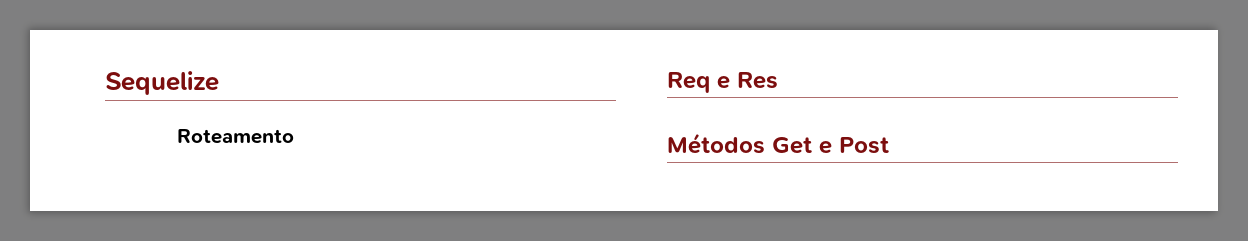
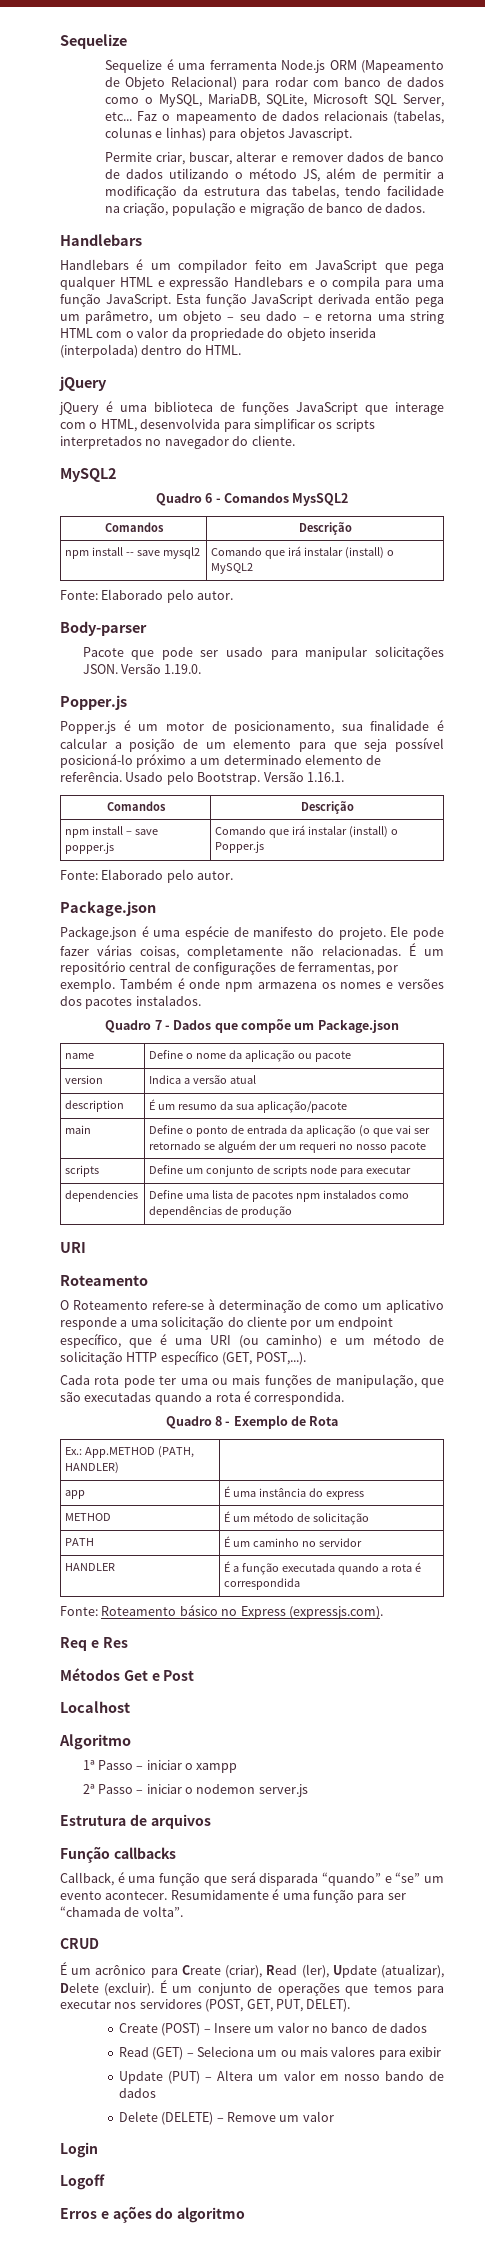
+ Sequelize é uma ferramenta Node.js ORM (Mapeamento de Objeto Relacional) para rodar com banco de dados como o MySQL, MariaDB, SQLite, Microsoft SQL Server, etc... Faz o mapeamento de dados relacionais (tabelas, colunas e linhas) para objetos Javascript.
+ Permite criar, buscar, alterar e remover dados de banco de dados utilizando o método JS, além de permitir a modificação da estrutura das tabelas, tendo facilidade na criação, população e migração de banco de dados.
+ Handlebars
+ Handlebars é um compilador feito em JavaScript que pega qualquer HTML e expressão Handlebars e o compila para uma função JavaScript. Esta função JavaScript derivada então pega um parâmetro, um objeto – seu dado – e retorna uma string HTML com o valor da propriedade do objeto inserida (interpolada) dentro do HTML.
+ jQuery
+ jQuery é uma biblioteca de funções JavaScript que interage com o HTML, desenvolvida para simplificar os scripts interpretados no navegador do cliente.
+ MySQL2
+ Quadro 6 - Comandos MysSQL2
+ Comandos | Descrição
+ npm install -- save mysql2 | Comando que irá instalar (install) o MySQL2
+ Fonte: Elaborado pelo autor.
+ Body-parser
+ Pacote que pode ser usado para manipular solicitações JSON. Versão 1.19.0.
+ Popper.js
+ Popper.js é um motor de posicionamento, sua finalidade é calcular a posição de um elemento para que seja possível posicioná-lo próximo a um determinado elemento de referência. Usado pelo Bootstrap. Versão 1.16.1.
+ Comandos | Descrição
+ npm install – save popper.js | Comando que irá instalar (install) o Popper.js
+ Fonte: Elaborado pelo autor.
+ Package.json
+ Package.json é uma espécie de manifesto do projeto. Ele pode fazer várias coisas, completamente não relacionadas. É um repositório central de configurações de ferramentas, por exemplo. Também é onde npm armazena os nomes e versões dos pacotes instalados.
+ Quadro 7 - Dados que compõe um Package.json
+ name | Define o nome da aplicação ou pacote
+ version | Indica a versão atual
+ description | É um resumo da sua aplicação/pacote
+ main | Define o ponto de entrada da aplicação (o que vai ser retornado se alguém der um requeri no nosso pacote
+ scripts | Define um conjunto de scripts node para executar
+ dependencies | Define uma lista de pacotes npm instalados como dependências de produção
+ URI
  Roteamento
+ O Roteamento refere-se à determinação de como um aplicativo responde a uma solicitação do cliente por um endpoint específico, que é uma URI (ou caminho) e um método de solicitação HTTP específico (GET, POST,...).
+ Cada rota pode ter uma ou mais funções de manipulação, que são executadas quando a rota é correspondida.
+ Quadro 8 - Exemplo de Rota
+ Ex.: App.METHOD (PATH, HANDLER) |
+ app | É uma instância do express
+ METHOD | É um método de solicitação
+ PATH | É um caminho no servidor
+ HANDLER | É a função executada quando a rota é correspondida
+ Fonte: Roteamento básico no Express (expressjs.com).
+ Localhost
+ Algoritmo
+ 1ª Passo – iniciar o xampp
+ 2ª Passo – iniciar o nodemon server.js
+ Estrutura de arquivos
+ Função callbacks
+ Callback, é uma função que será disparada “quando” e “se” um evento acontecer. Resumidamente é uma função para ser “chamada de volta”.
+ CRUD
+ É um acrônico para Create (criar), Read (ler), Update (atualizar), Delete (excluir). É um conjunto de operações que temos para executar nos servidores (POST, GET, PUT, DELET).
+ Create (POST) – Insere um valor no banco de dados
+ Read (GET) – Seleciona um ou mais valores para exibir
+ Update (PUT) – Altera um valor em nosso bando de dados
+ Delete (DELETE) – Remove um valor
+ Login
+ Logoff
+ Erros e ações do algoritmo

